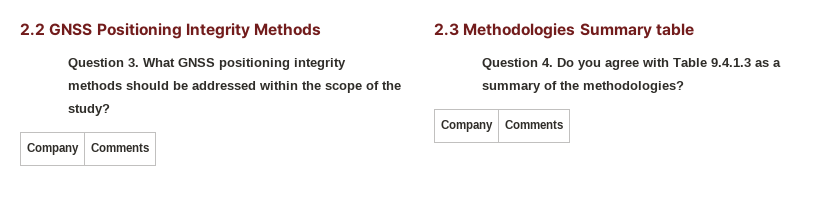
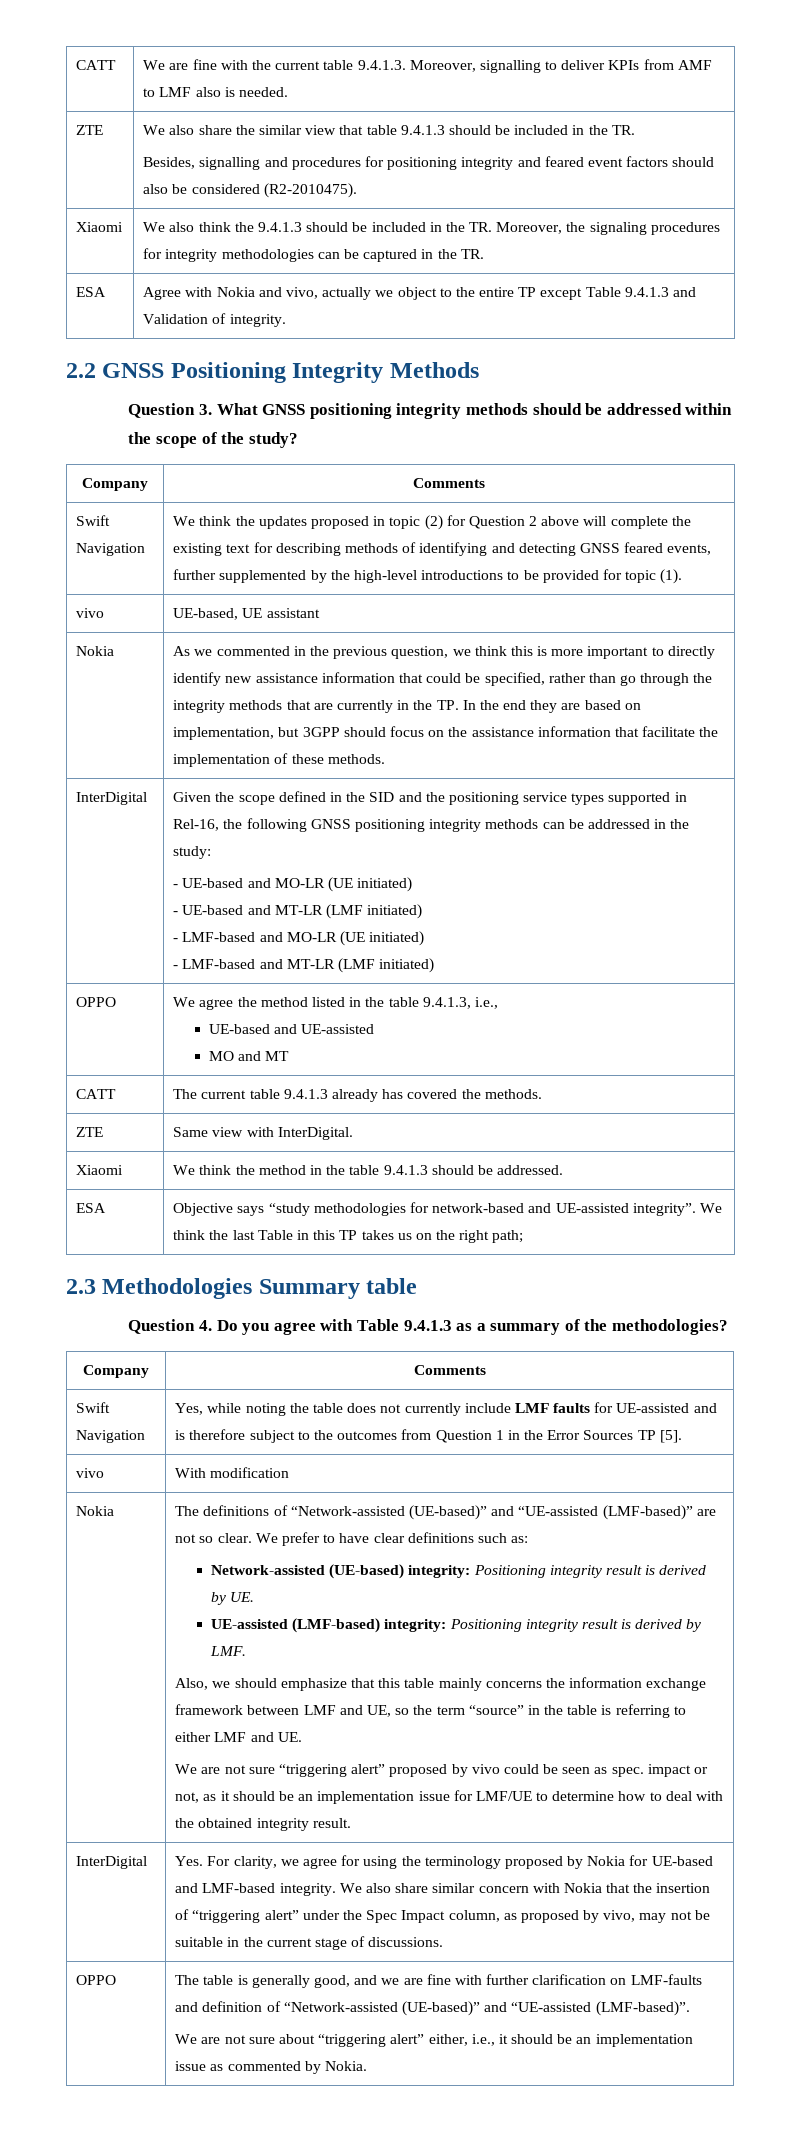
+ CATT | We are fine with the current table 9.4.1.3. Moreover, signalling to deliver KPIs from AMF to LMF also is needed.
+ ZTE | We also share the similar view that table 9.4.1.3 should be included in the TR.
+ Besides, signalling and procedures for positioning integrity and feared event factors should also be considered (R2-2010475).
+ Xiaomi | We also think the 9.4.1.3 should be included in the TR. Moreover, the signaling procedures for integrity methodologies can be captured in the TR.
+ ESA | Agree with Nokia and vivo, actually we object to the entire TP except Table 9.4.1.3 and Validation of integrity.
+ Swift Navigation | We think the updates proposed in topic (2) for Question 2 above will complete the existing text for describing methods of identifying and detecting GNSS feared events, further supplemented by the high-level introductions to be provided for topic (1).
+ vivo | UE-based, UE assistant
+ Nokia | As we commented in the previous question, we think this is more important to directly identify new assistance information that could be specified, rather than go through the integrity methods that are currently in the TP. In the end they are based on implementation, but 3GPP should focus on the assistance information that facilitate the implementation of these methods.
+ InterDigital | Given the scope defined in the SID and the positioning service types supported in Rel-16, the following GNSS positioning integrity methods can be addressed in the study:
+ - UE-based and MO-LR (UE initiated)
+ - UE-based and MT-LR (LMF initiated)
+ - LMF-based and MO-LR (UE initiated)
+ - LMF-based and MT-LR (LMF initiated)
+ OPPO | We agree the method listed in the table 9.4.1.3, i.e.,
+ UE-based and UE-assisted
+ MO and MT
+ CATT | The current table 9.4.1.3 already has covered the methods.
+ ZTE | Same view with InterDigital.
+ Xiaomi | We think the method in the table 9.4.1.3 should be addressed.
+ ESA | Objective says “study methodologies for network-based and UE-assisted integrity”. We think the last Table in this TP takes us on the right path;
+ Swift Navigation | Yes, while noting the table does not currently include LMF faults for UE-assisted and is therefore subject to the outcomes from Question 1 in the Error Sources TP [5].
+ vivo | With modification
+ Nokia | The definitions of “Network-assisted (UE-based)” and “UE-assisted (LMF-based)” are not so clear. We prefer to have clear definitions such as:
+ Network-assisted (UE-based) integrity: Positioning integrity result is derived by UE.
+ UE-assisted (LMF-based) integrity: Positioning integrity result is derived by LMF.
+ Also, we should emphasize that this table mainly concerns the information exchange framework between LMF and UE, so the term “source” in the table is referring to either LMF and UE.
+ We are not sure “triggering alert” proposed by vivo could be seen as spec. impact or not, as it should be an implementation issue for LMF/UE to determine how to deal with the obtained integrity result.
+ InterDigital | Yes. For clarity, we agree for using the terminology proposed by Nokia for UE-based and LMF-based integrity. We also share similar concern with Nokia that the insertion of “triggering alert” under the Spec Impact column, as proposed by vivo, may not be suitable in the current stage of discussions.
+ OPPO | The table is generally good, and we are fine with further clarification on LMF-faults and definition of “Network-assisted (UE-based)” and “UE-assisted (LMF-based)”.
+ We are not sure about “triggering alert” either, i.e., it should be an implementation issue as commented by Nokia.

